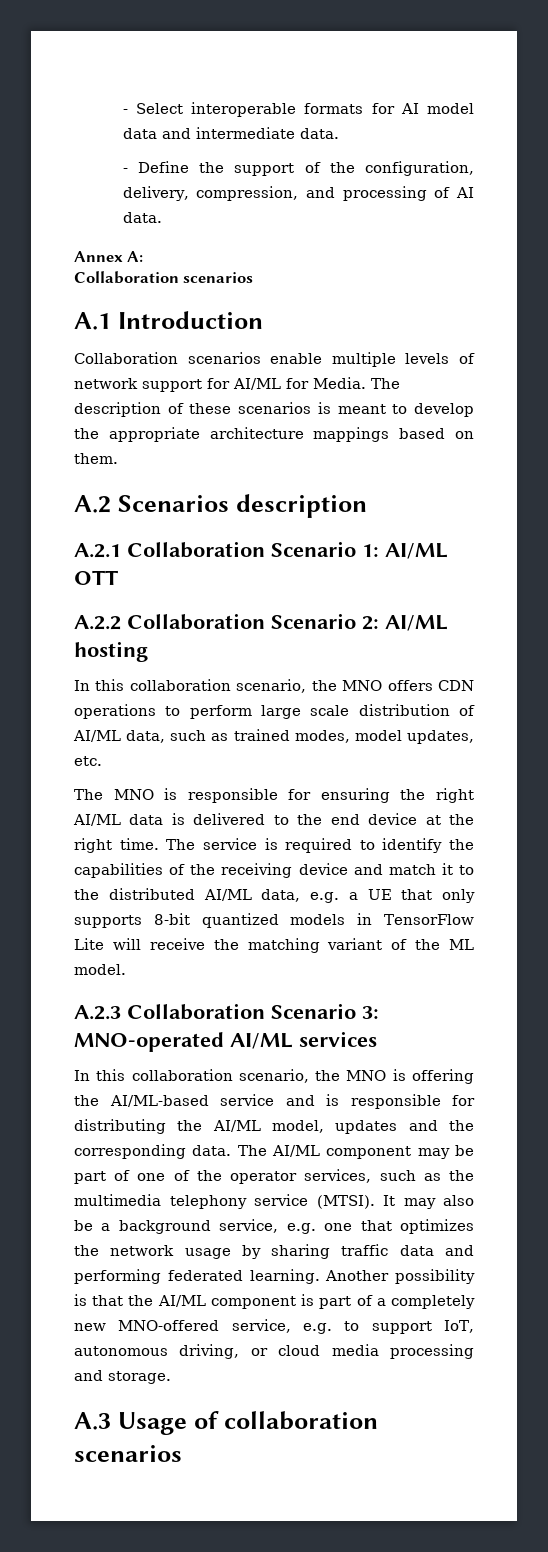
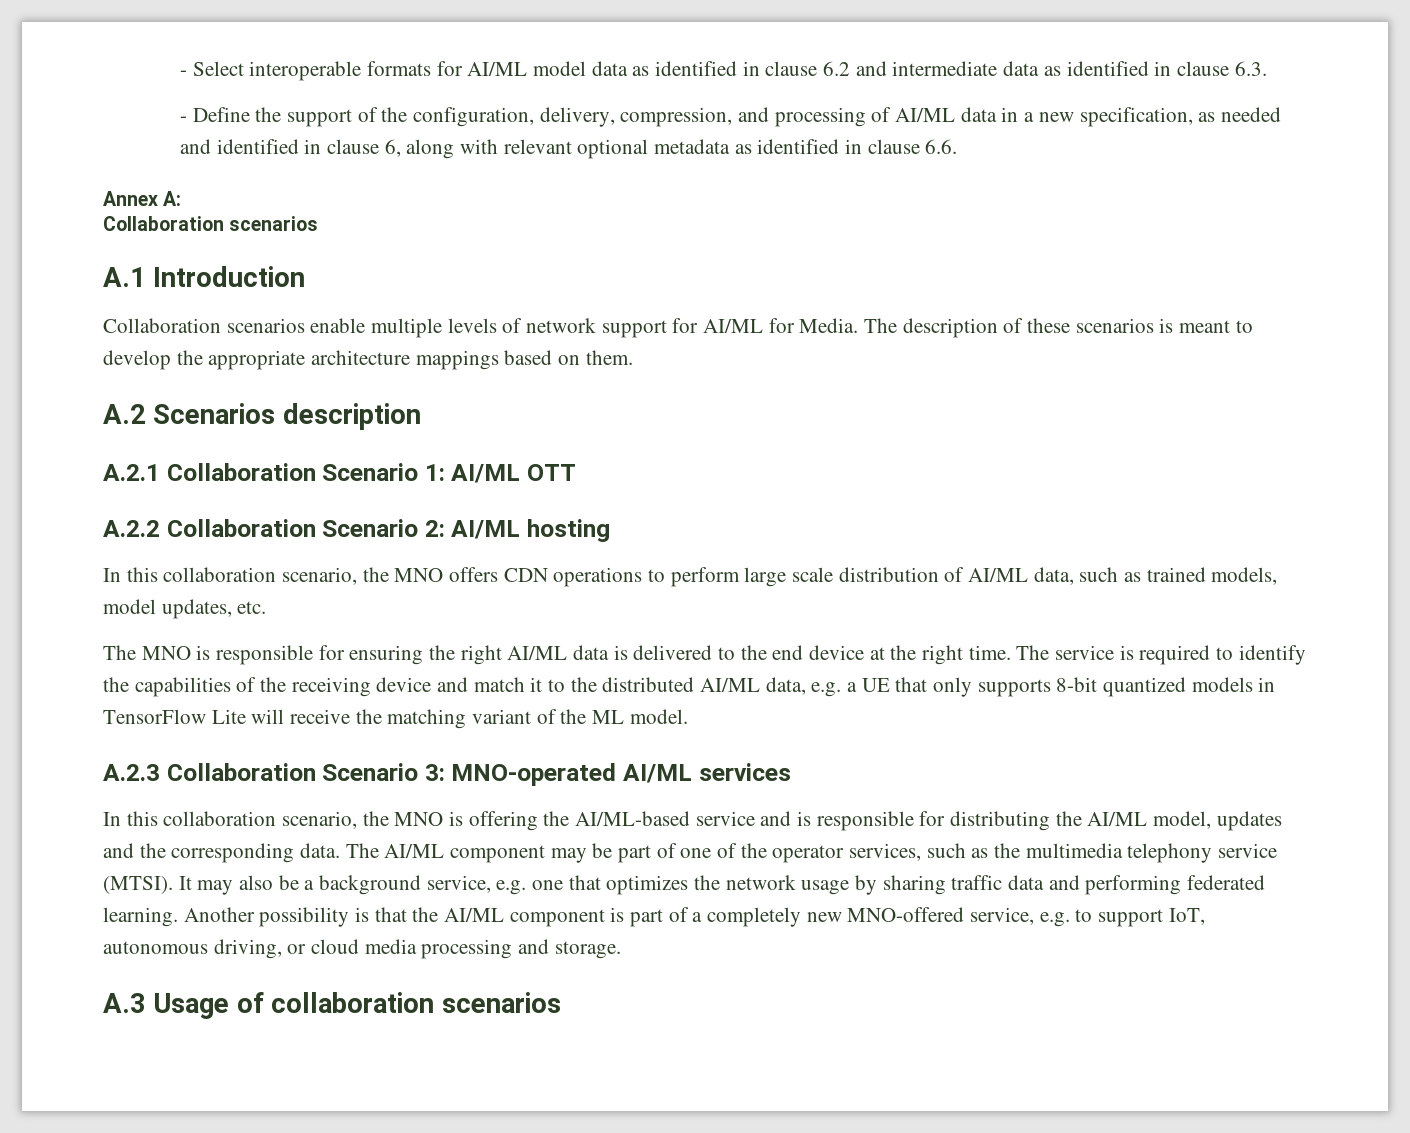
- - Select interoperable formats for AI model data and intermediate data.
+ - Select interoperable formats for AI/ML model data as identified in clause 6.2 and intermediate data as identified in clause 6.3.
- - Define the support of the configuration, delivery, compression, and processing of AI data.
+ - Define the support of the configuration, delivery, compression, and processing of AI/ML data in a new specification, as needed and identified in clause 6, along with relevant optional metadata as identified in clause 6.6.
- In this collaboration scenario, the MNO offers CDN operations to perform large scale distribution of AI/ML data, such as trained modes, model updates, etc.
+ In this collaboration scenario, the MNO offers CDN operations to perform large scale distribution of AI/ML data, such as trained models, model updates, etc.

